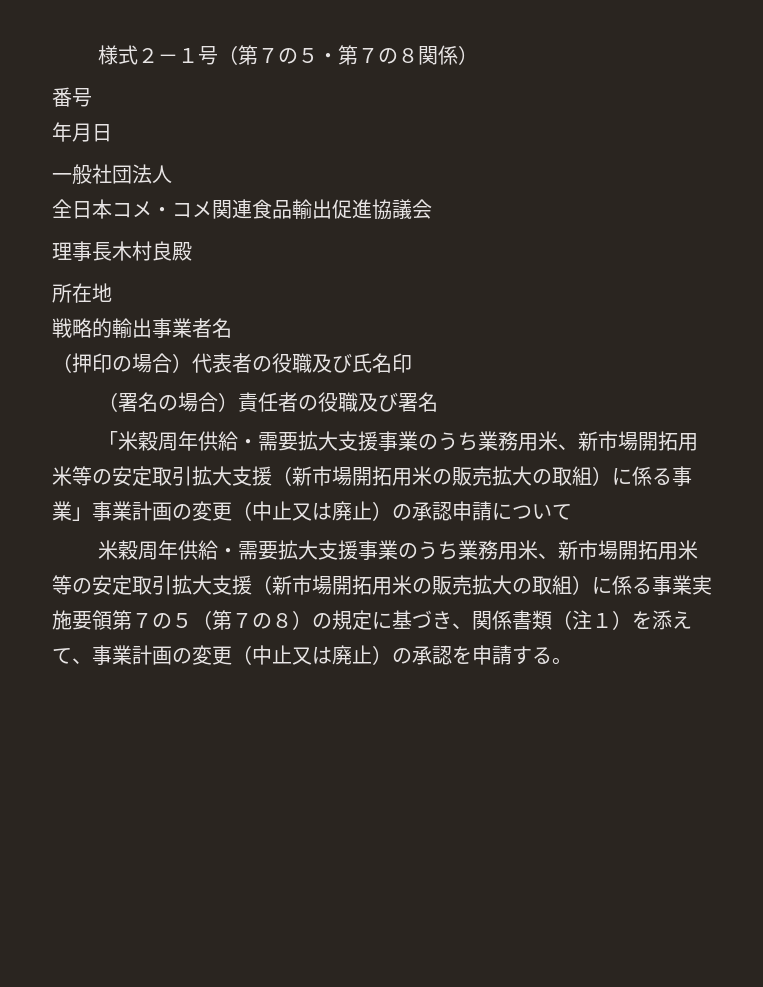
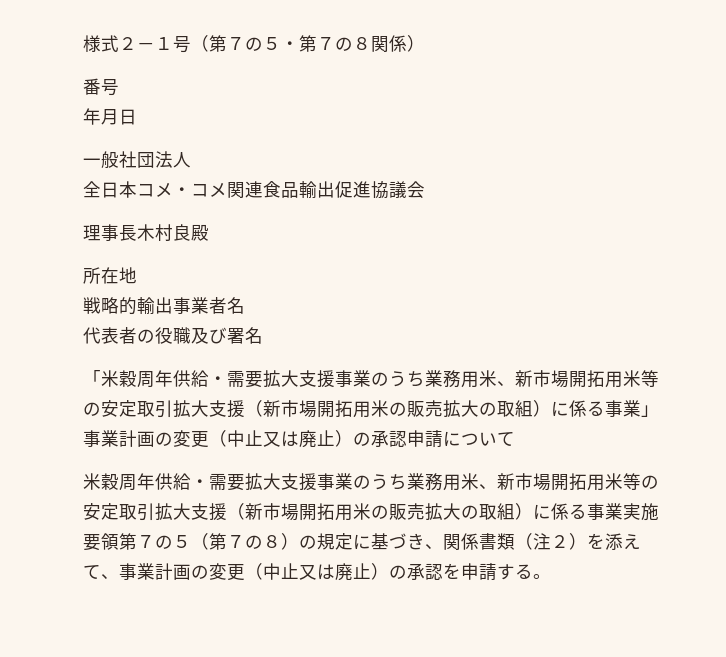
- （押印の場合）代表者の役職及び氏名印
- （署名の場合）責任者の役職及び署名
+ 代表者の役職及び署名
- 米穀周年供給・需要拡大支援事業のうち業務用米、新市場開拓用米等の安定取引拡大支援（新市場開拓用米の販売拡大の取組）に係る事業実施要領第７の５（第７の８）の規定に基づき、関係書類（注１）を添えて、事業計画の変更（中止又は廃止）の承認を申請する。
+ 米穀周年供給・需要拡大支援事業のうち業務用米、新市場開拓用米等の安定取引拡大支援（新市場開拓用米の販売拡大の取組）に係る事業実施要領第７の５（第７の８）の規定に基づき、関係書類（注２）を添えて、事業計画の変更（中止又は廃止）の承認を申請する。

